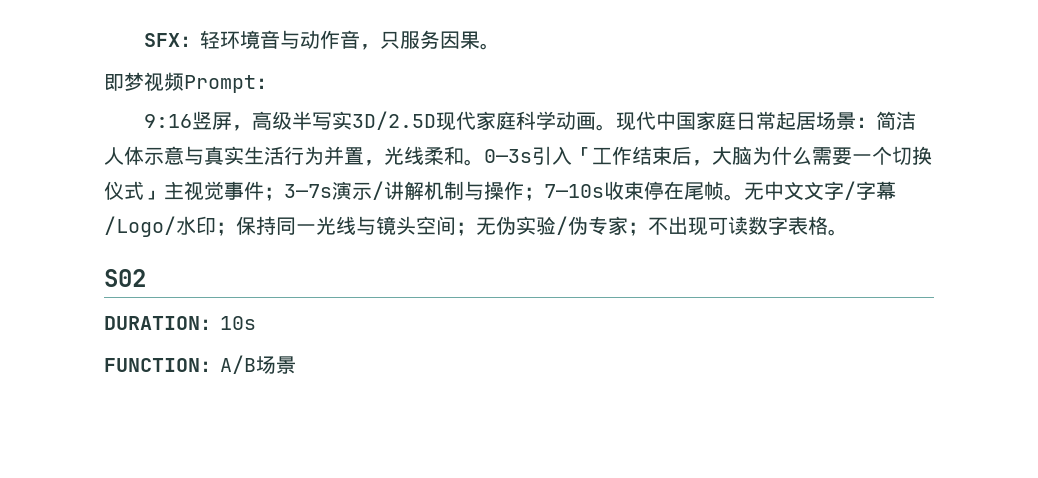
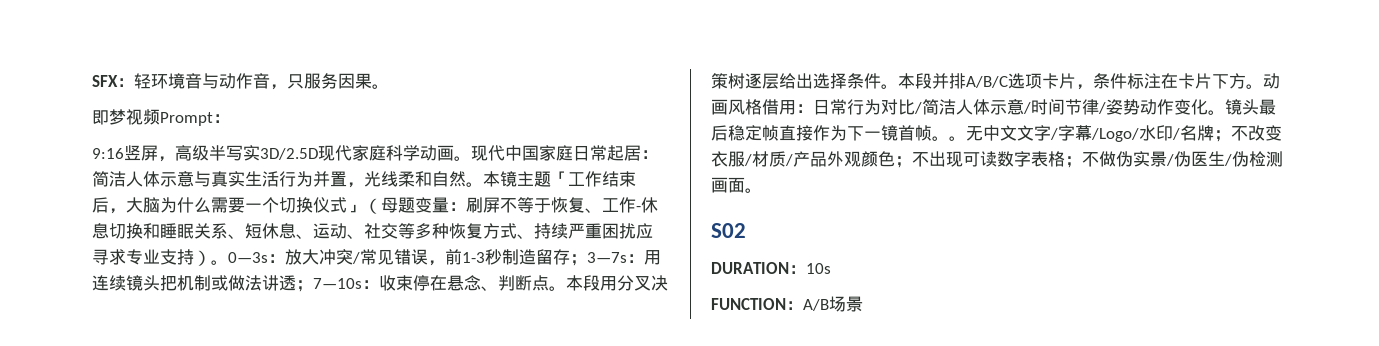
- 现代中国家庭日常起居场景：简洁人体示意与真实生活行为并置，光线柔和。0—3s引入「工作结束后，大脑为什么需要一个切换仪式」主视觉事件；3—7s演示/讲解机制与操作；7—10s收束停在尾帧。
+ 现代中国家庭日常起居：简洁人体示意与真实生活行为并置，光线柔和自然。本镜主题「工作结束后，大脑为什么需要一个切换仪式」（母题变量：刷屏不等于恢复、工作-休息切换和睡眠关系、短休息、运动、社交等多种恢复方式、持续严重困扰应寻求专业支持）。0—3s：放大冲突/常见错误，前1-3秒制造留存；3—7s：用连续镜头把机制或做法讲透；7—10s：收束停在悬念、判断点。本段用分叉决策树逐层给出选择条件。本段并排A/B/C选项卡片，条件标注在卡片下方。动画风格借用：日常行为对比/简洁人体示意/时间节律/姿势动作变化。镜头最后稳定帧直接作为下一镜首帧。。
- 无中文文字/字幕/Logo/水印；保持同一光线与镜头空间；无伪实验/伪专家；不出现可读数字表格。
+ 无中文文字/字幕/Logo/水印/名牌；不改变衣服/材质/产品外观颜色；不出现可读数字表格；不做伪实景/伪医生/伪检测画面。

